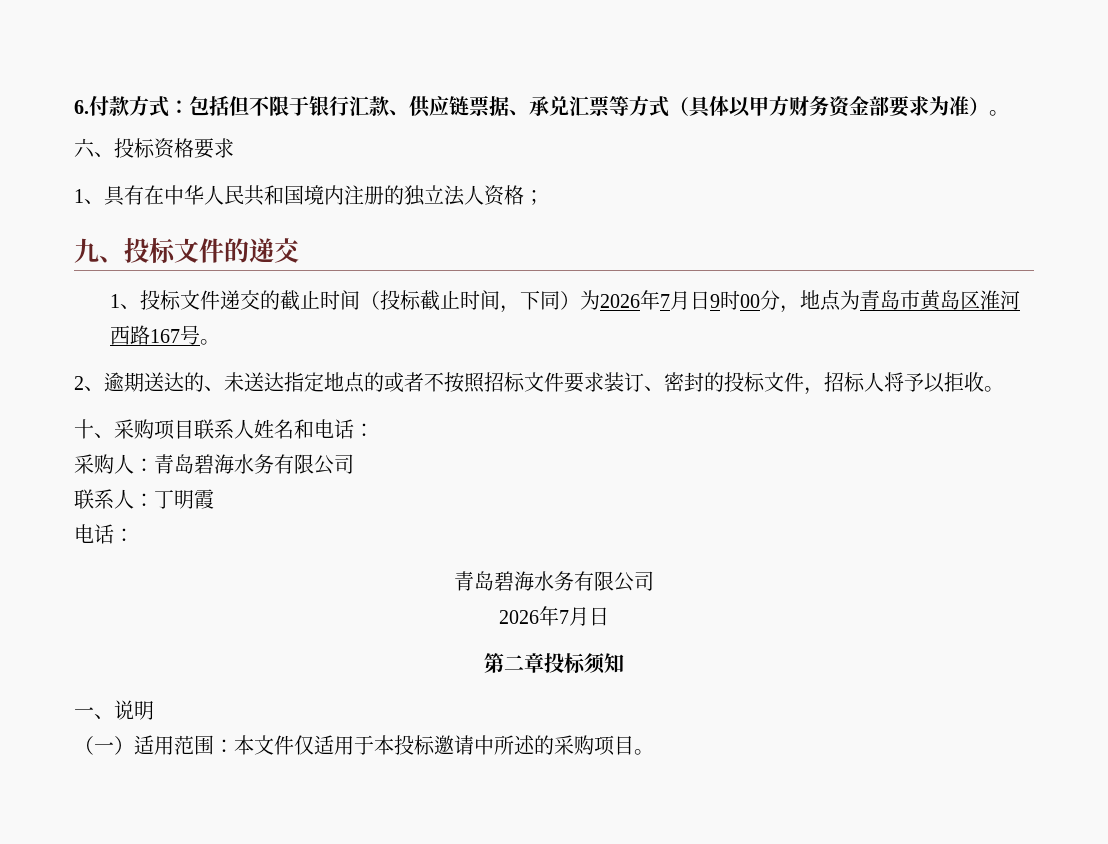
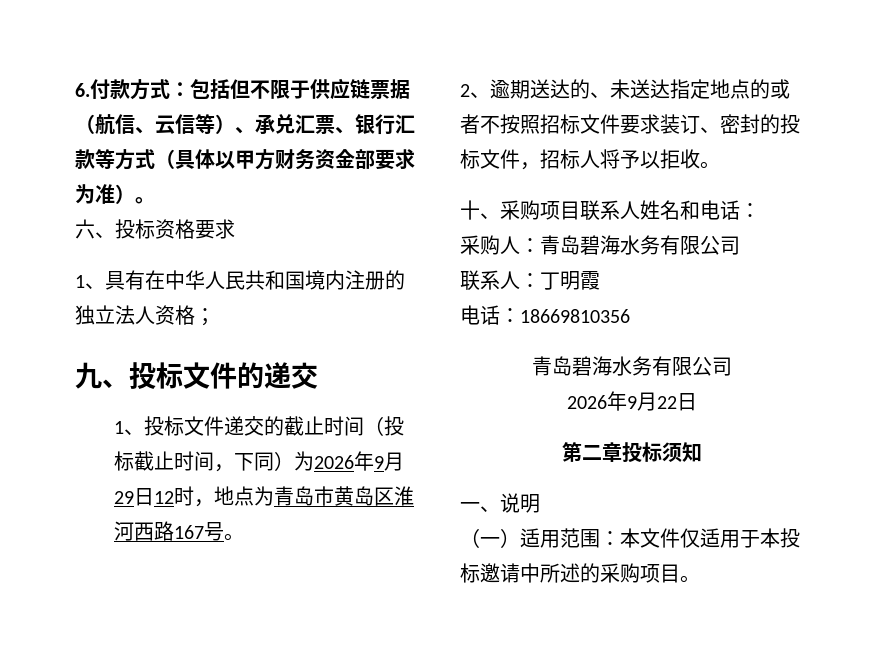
- 6.付款方式：包括但不限于银行汇款、供应链票据、承兑汇票等方式（具体以甲方财务资金部要求为准）。
+ 6.付款方式：包括但不限于供应链票据（航信、云信等）、承兑汇票、银行汇款等方式（具体以甲方财务资金部要求为准）。
- 1、投标文件递交的截止时间（投标截止时间，下同）为2026年7月日9时00分，地点为青岛市黄岛区淮河西路167号。
+ 1、投标文件递交的截止时间（投标截止时间，下同）为2026年9月29日12时，地点为青岛市黄岛区淮河西路167号。
  联系人：丁明霞
- 电话：
+ 电话：18669810356
  青岛碧海水务有限公司
- 2026年7月日
+ 2026年9月22日

